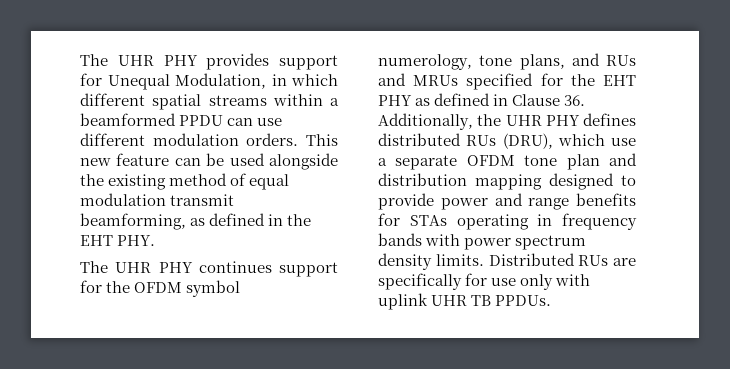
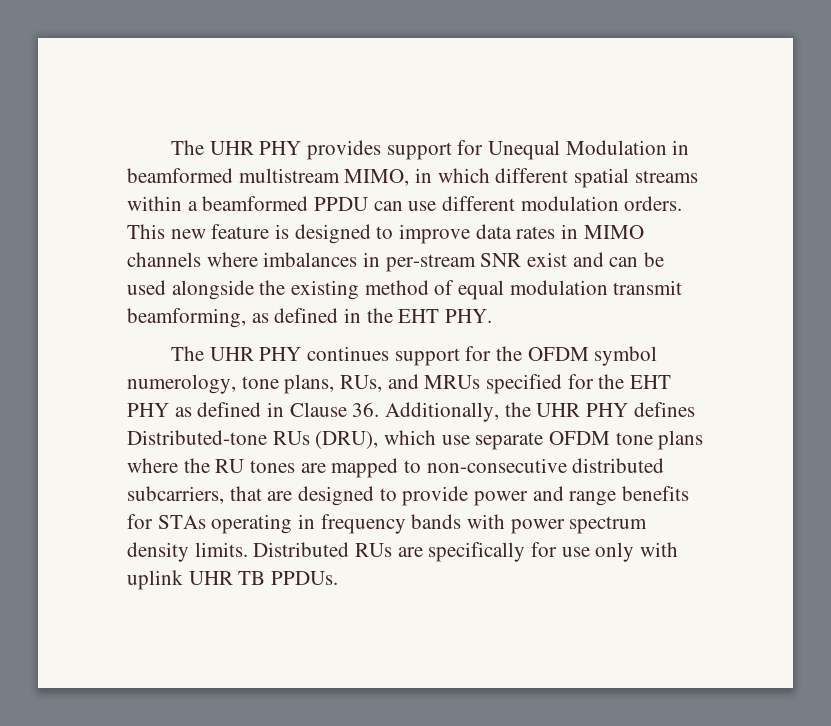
- The UHR PHY provides support for Unequal Modulation, in which different spatial streams within a beamformed PPDU can use different modulation orders.
+ The UHR PHY provides support for Unequal Modulation in beamformed multistream MIMO, in which different spatial streams within a beamformed PPDU can use different modulation orders.
- This new feature can be used alongside the existing method of equal modulation transmit beamforming, as defined in the EHT PHY.
+ This new feature is designed to improve data rates in MIMO channels where imbalances in per-stream SNR exist and can be used alongside the existing method of equal modulation transmit beamforming, as defined in the EHT PHY.
- The UHR PHY continues support for the OFDM symbol numerology, tone plans, and RUs and MRUs specified for the EHT PHY as defined in Clause 36. Additionally, the UHR PHY defines distributed RUs (DRU), which use a separate OFDM tone plan and distribution mapping designed to provide power and range benefits for STAs operating in frequency bands with power spectrum density limits.
+ The UHR PHY continues support for the OFDM symbol numerology, tone plans, RUs, and MRUs specified for the EHT PHY as defined in Clause 36. Additionally, the UHR PHY defines Distributed-tone RUs (DRU), which use separate OFDM tone plans where the RU tones are mapped to non-consecutive distributed subcarriers, that are designed to provide power and range benefits for STAs operating in frequency bands with power spectrum density limits.

